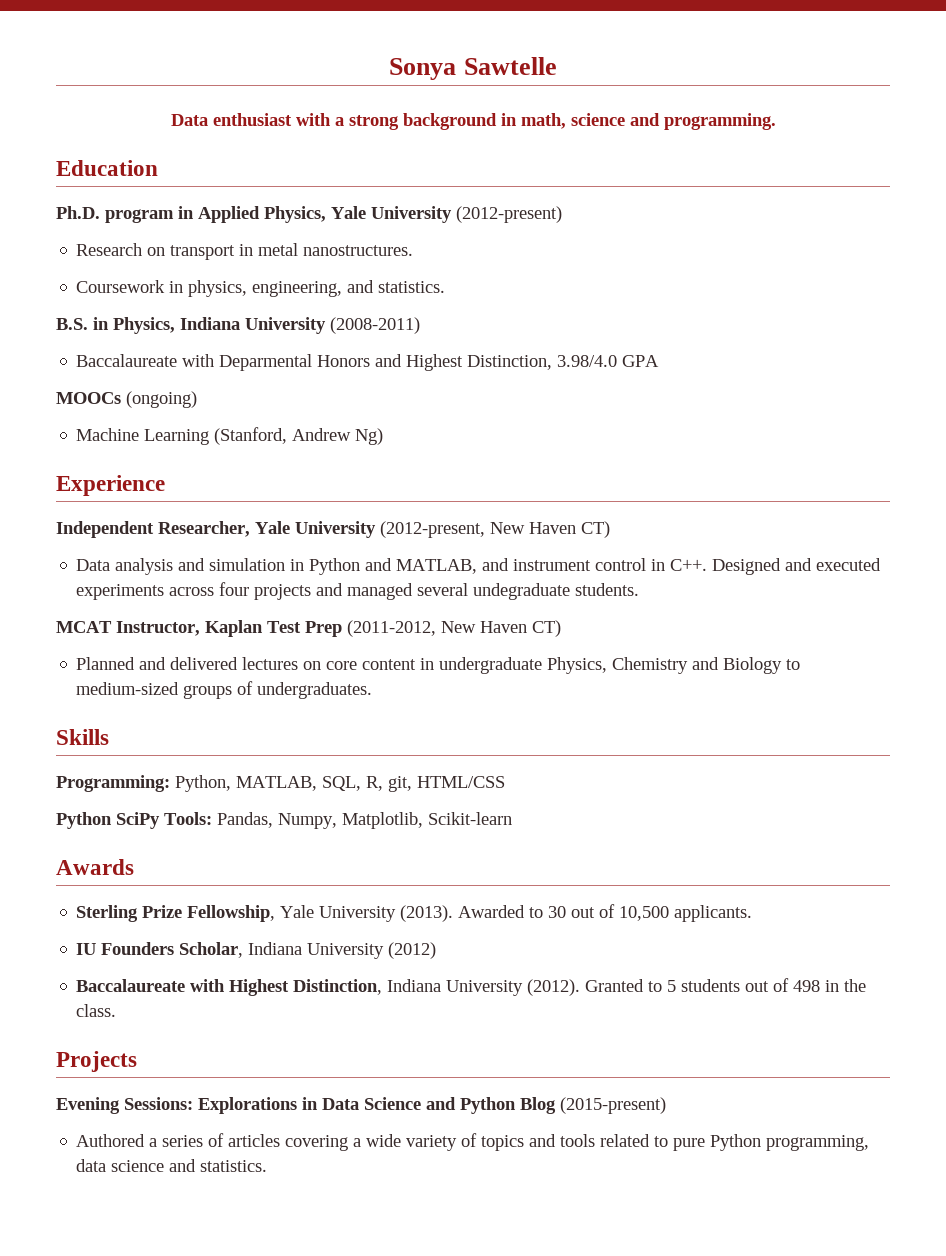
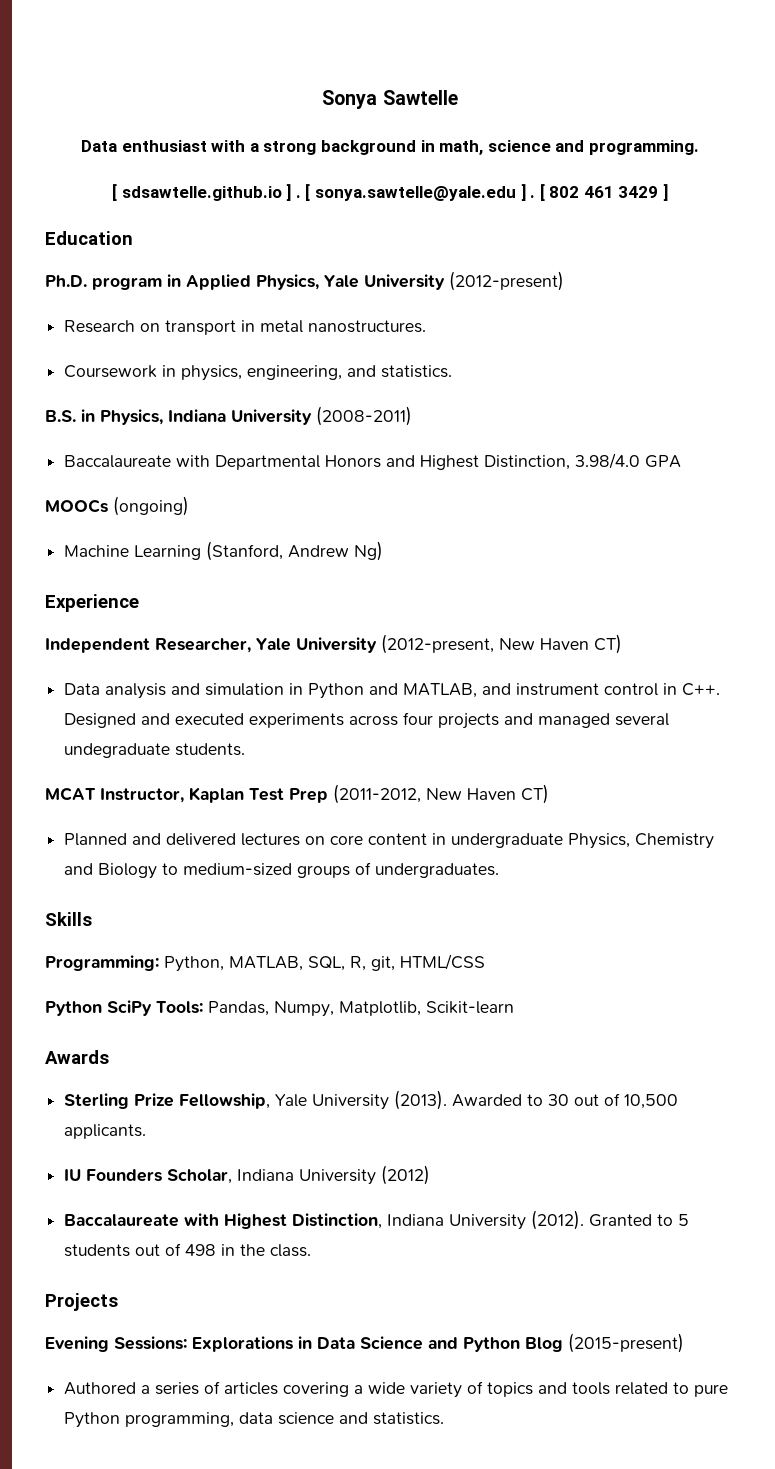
+ [ sdsawtelle.github.io ] . [ sonya.sawtelle@yale.edu ] . [ 802 461 3429 ]
- Baccalaureate with Deparmental Honors and Highest Distinction, 3.98/4.0 GPA
+ Baccalaureate with Departmental Honors and Highest Distinction, 3.98/4.0 GPA

